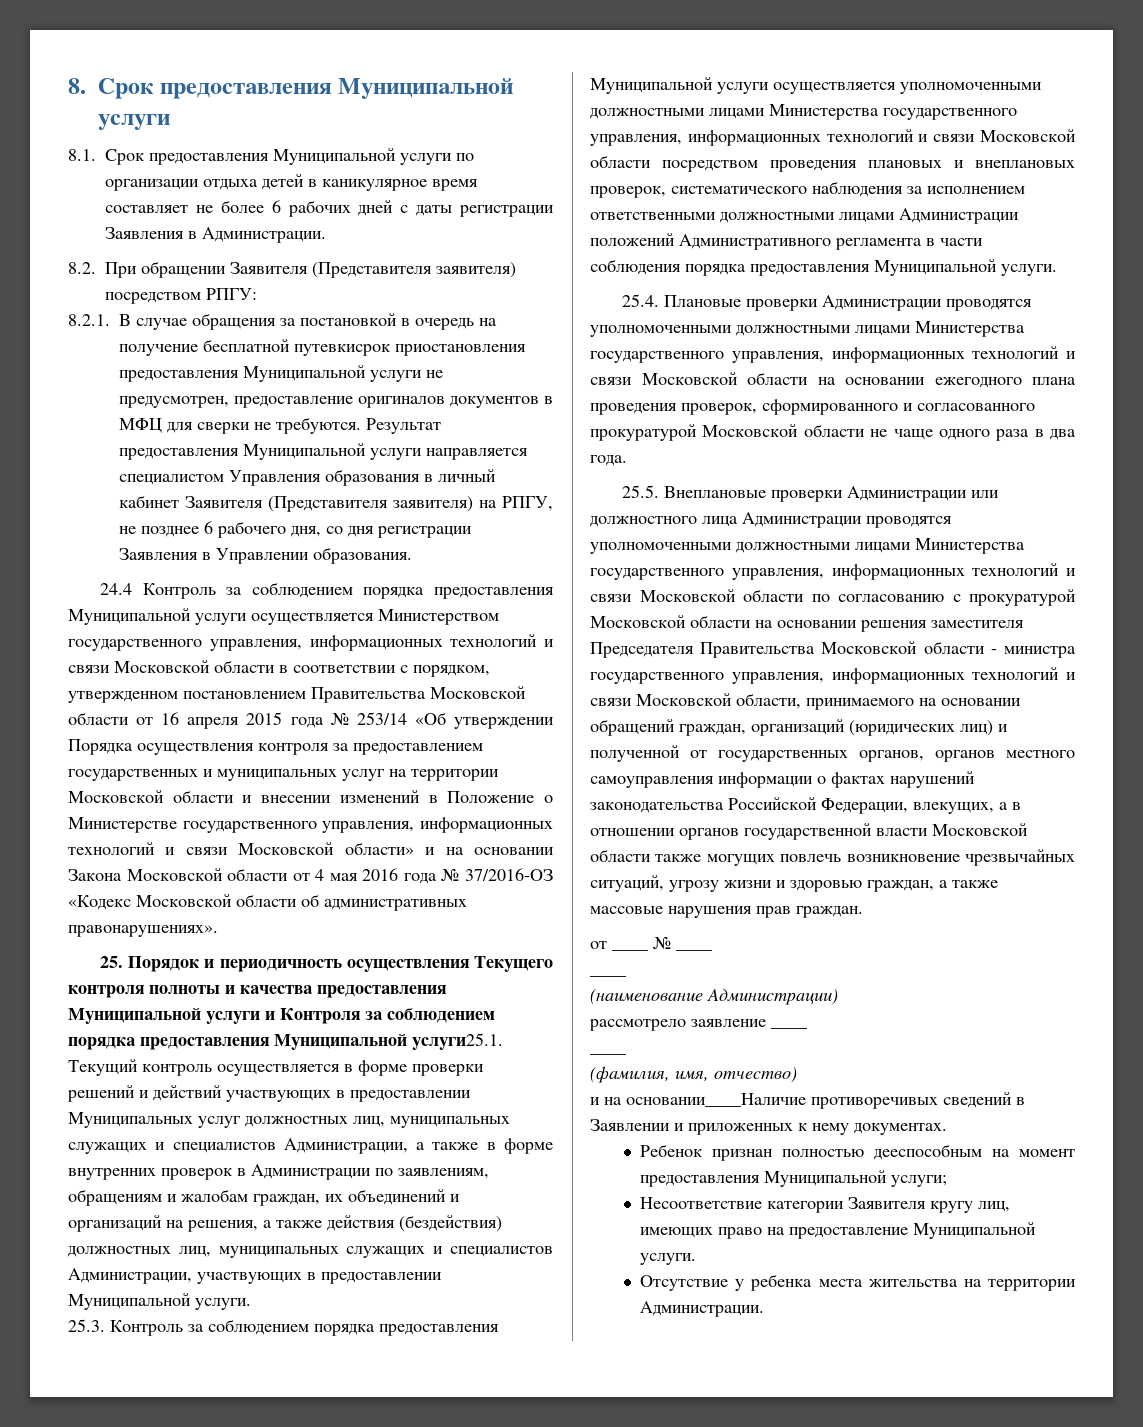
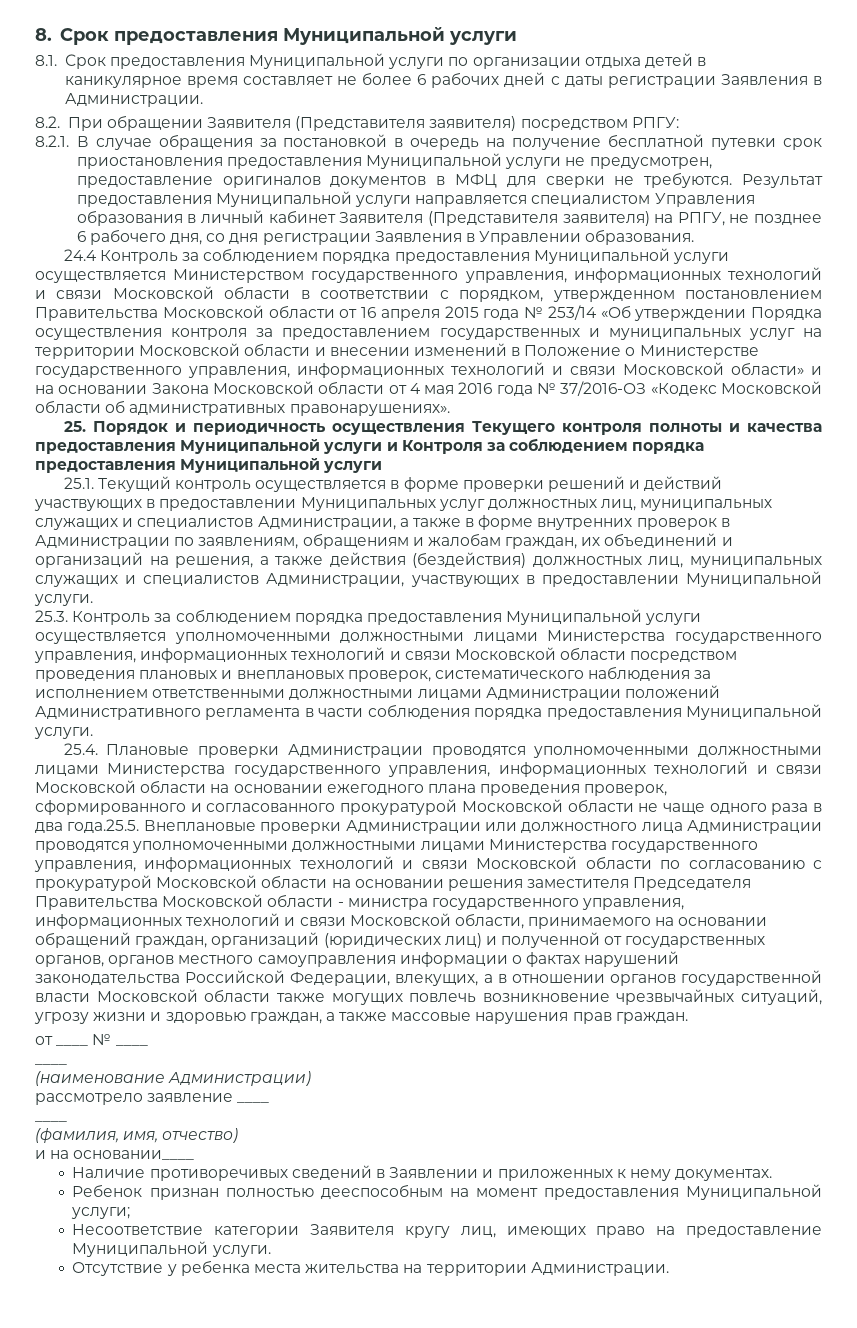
- 8.2.1. В случае обращения за постановкой в очередь на получение бесплатной путевкисрок приостановления предоставления Муниципальной услуги не предусмотрен, предоставление оригиналов документов в МФЦ для сверки не требуются.
+ 8.2.1. В случае обращения за постановкой в очередь на получение бесплатной путевки срок приостановления предоставления Муниципальной услуги не предусмотрен, предоставление оригиналов документов в МФЦ для сверки не требуются.
- 25. Порядок и периодичность осуществления Текущего контроля полноты и качества предоставления Муниципальной услуги и Контроля за соблюдением порядка предоставления Муниципальной услуги25.1. Текущий контроль осуществляется в форме проверки решений и действий участвующих в предоставлении Муниципальных услуг должностных лиц, муниципальных служащих и специалистов Администрации, а также в форме внутренних проверок в Администрации по заявлениям, обращениям и жалобам граждан, их объединений и организаций на решения, а также действия (бездействия) должностных лиц, муниципальных служащих и специалистов Администрации, участвующих в предоставлении Муниципальной услуги.
+ 25. Порядок и периодичность осуществления Текущего контроля полноты и качества предоставления Муниципальной услуги и Контроля за соблюдением порядка предоставления Муниципальной услуги
+ 25.1. Текущий контроль осуществляется в форме проверки решений и действий участвующих в предоставлении Муниципальных услуг должностных лиц, муниципальных служащих и специалистов Администрации, а также в форме внутренних проверок в Администрации по заявлениям, обращениям и жалобам граждан, их объединений и организаций на решения, а также действия (бездействия) должностных лиц, муниципальных служащих и специалистов Администрации, участвующих в предоставлении Муниципальной услуги.
- 25.4. Плановые проверки Администрации проводятся уполномоченными должностными лицами Министерства государственного управления, информационных технологий и связи Московской области на основании ежегодного плана проведения проверок, сформированного и согласованного прокуратурой Московской области не чаще одного раза в два года.
- 25.5. Внеплановые проверки Администрации или должностного лица Администрации проводятся уполномоченными должностными лицами Министерства государственного управления, информационных технологий и связи Московской области по согласованию с прокуратурой Московской области на основании решения заместителя Председателя Правительства Московской области - министра государственного управления, информационных технологий и связи Московской области, принимаемого на основании обращений граждан, организаций (юридических лиц) и полученной от государственных органов, органов местного самоуправления информации о фактах нарушений законодательства Российской Федерации, влекущих, а в отношении органов государственной власти Московской области также могущих повлечь возникновение чрезвычайных ситуаций, угрозу жизни и здоровью граждан, а также массовые нарушения прав граждан.
+ 25.4. Плановые проверки Администрации проводятся уполномоченными должностными лицами Министерства государственного управления, информационных технологий и связи Московской области на основании ежегодного плана проведения проверок, сформированного и согласованного прокуратурой Московской области не чаще одного раза в два года.25.5. Внеплановые проверки Администрации или должностного лица Администрации проводятся уполномоченными должностными лицами Министерства государственного управления, информационных технологий и связи Московской области по согласованию с прокуратурой Московской области на основании решения заместителя Председателя Правительства Московской области - министра государственного управления, информационных технологий и связи Московской области, принимаемого на основании обращений граждан, организаций (юридических лиц) и полученной от государственных органов, органов местного самоуправления информации о фактах нарушений законодательства Российской Федерации, влекущих, а в отношении органов государственной власти Московской области также могущих повлечь возникновение чрезвычайных ситуаций, угрозу жизни и здоровью граждан, а также массовые нарушения прав граждан.
- и на основании____Наличие противоречивых сведений в Заявлении и приложенных к нему документах.
+ и на основании____
+ Наличие противоречивых сведений в Заявлении и приложенных к нему документах.

